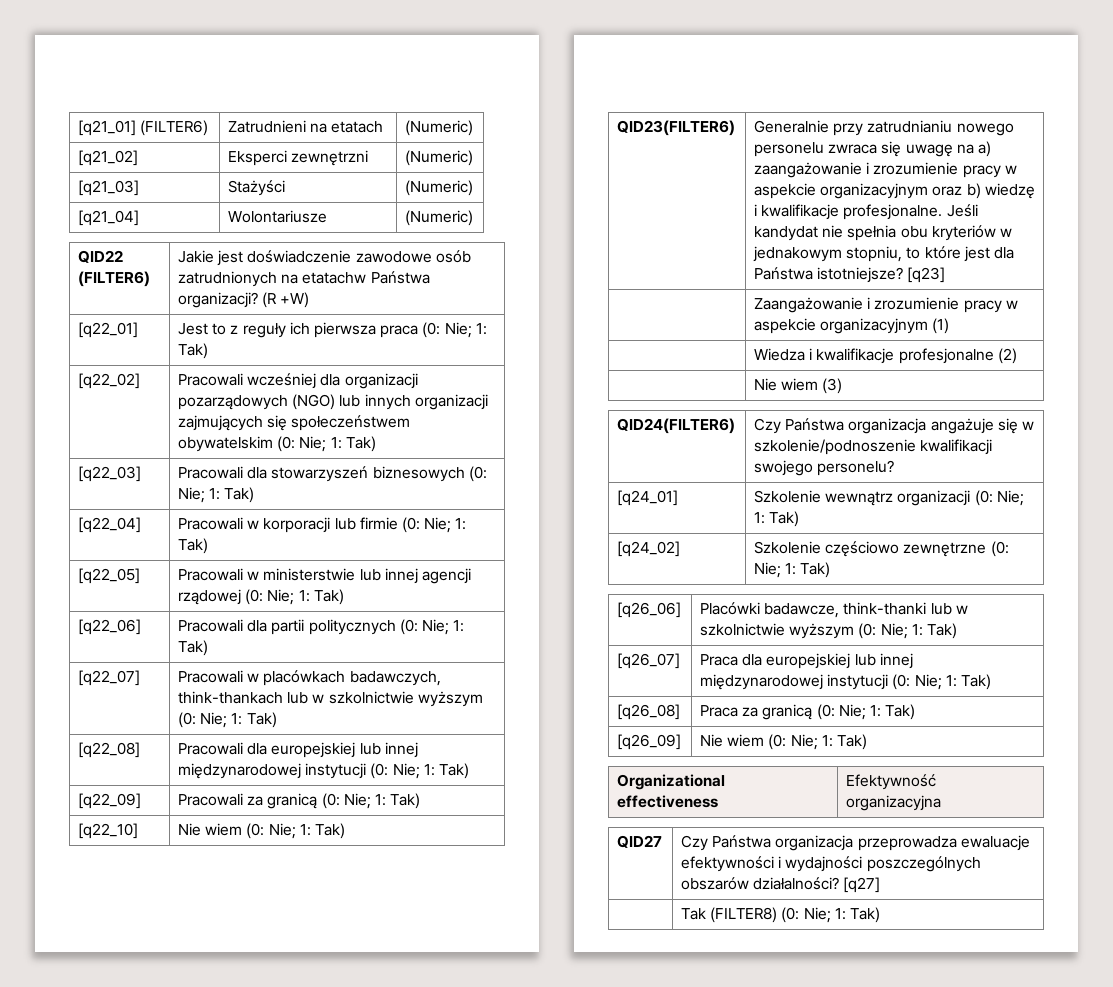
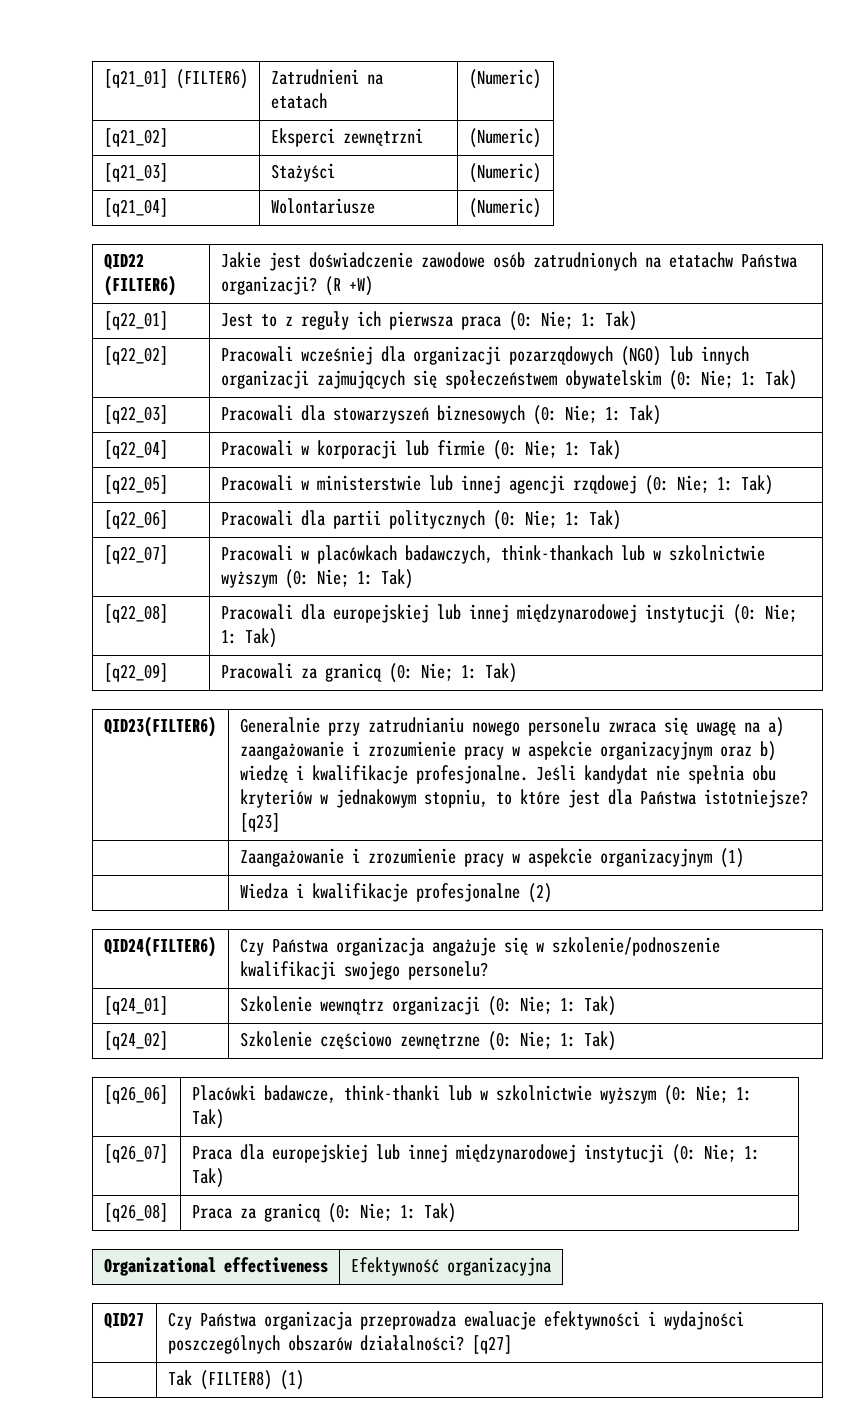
- [q22_10] | Nie wiem (0: Nie; 1: Tak)
- | Nie wiem (3)
- [q26_09] | Nie wiem (0: Nie; 1: Tak)
- | Tak (FILTER8) (0: Nie; 1: Tak)
+ | Tak (FILTER8) (1)

